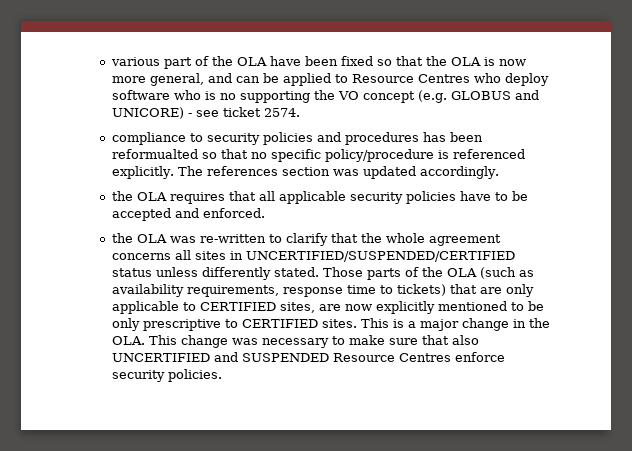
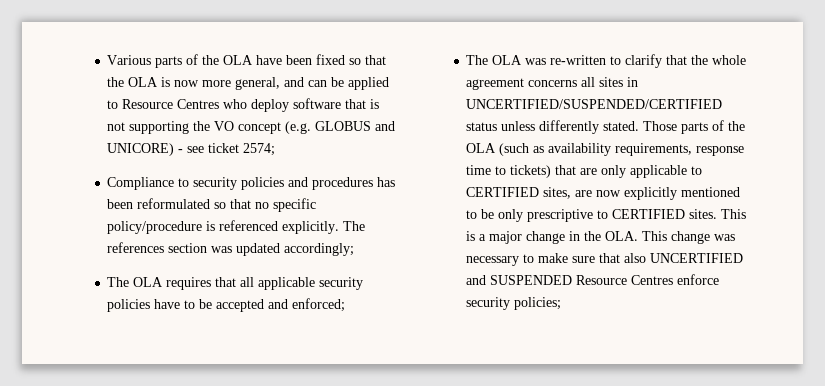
- various part of the OLA have been fixed so that the OLA is now more general, and can be applied to Resource Centres who deploy software who is no supporting the VO concept (e.g. GLOBUS and UNICORE) - see ticket 2574.
- compliance to security policies and procedures has been reformualted so that no specific policy/procedure is referenced explicitly.
+ Various parts of the OLA have been fixed so that the OLA is now more general, and can be applied to Resource Centres who deploy software that is not supporting the VO concept (e.g. GLOBUS and UNICORE) - see ticket 2574;
+ Compliance to security policies and procedures has been reformulated so that no specific policy/procedure is referenced explicitly.
- The references section was updated accordingly.
- the OLA requires that all applicable security policies have to be accepted and enforced.
- the OLA was re-written to clarify that the whole agreement concerns all sites in UNCERTIFIED/SUSPENDED/CERTIFIED status unless differently stated.
+ The references section was updated accordingly;
+ The OLA requires that all applicable security policies have to be accepted and enforced;
+ The OLA was re-written to clarify that the whole agreement concerns all sites in UNCERTIFIED/SUSPENDED/CERTIFIED status unless differently stated.
- This is a major change in the OLA. This change was necessary to make sure that also UNCERTIFIED and SUSPENDED Resource Centres enforce security policies.
+ This is a major change in the OLA. This change was necessary to make sure that also UNCERTIFIED and SUSPENDED Resource Centres enforce security policies;

